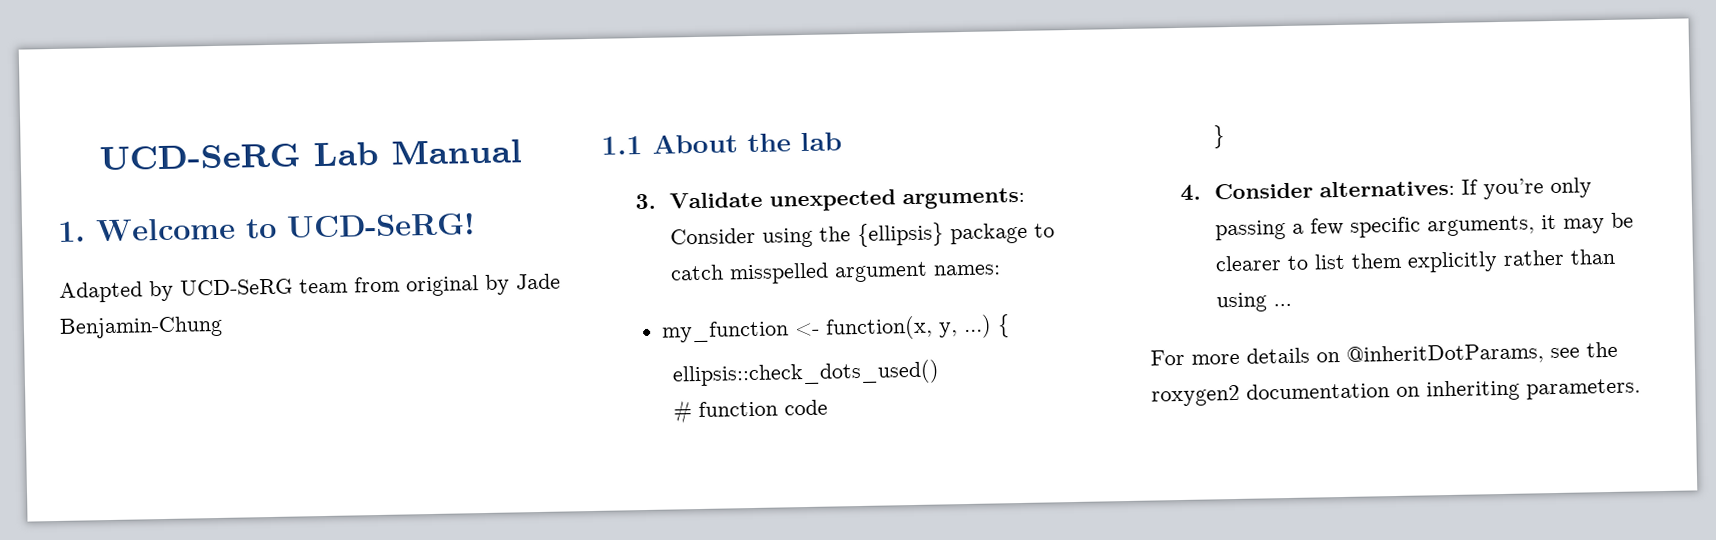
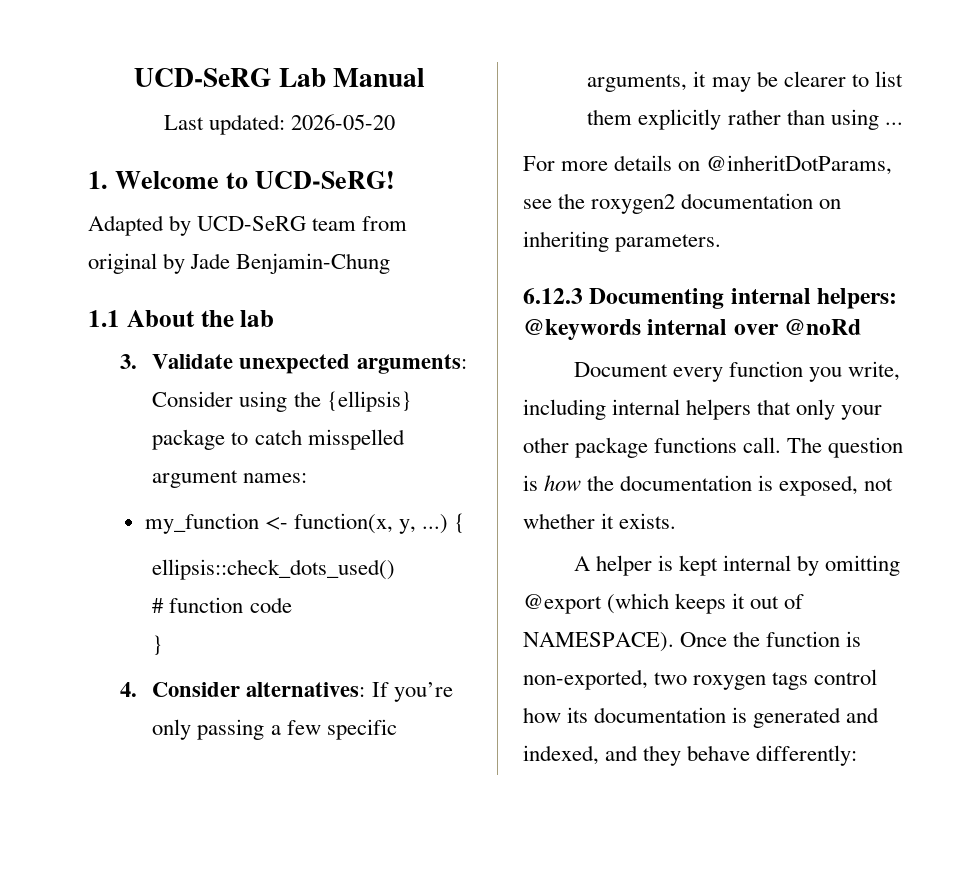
+ Last updated: 2026-05-20
+ 6.12.3 Documenting internal helpers: @keywords internal over @noRd
+ Document every function you write, including internal helpers that only your other package functions call. The question is how the documentation is exposed, not whether it exists.
+ A helper is kept internal by omitting @export (which keeps it out of NAMESPACE). Once the function is non-exported, two roxygen tags control how its documentation is generated and indexed, and they behave differently:

